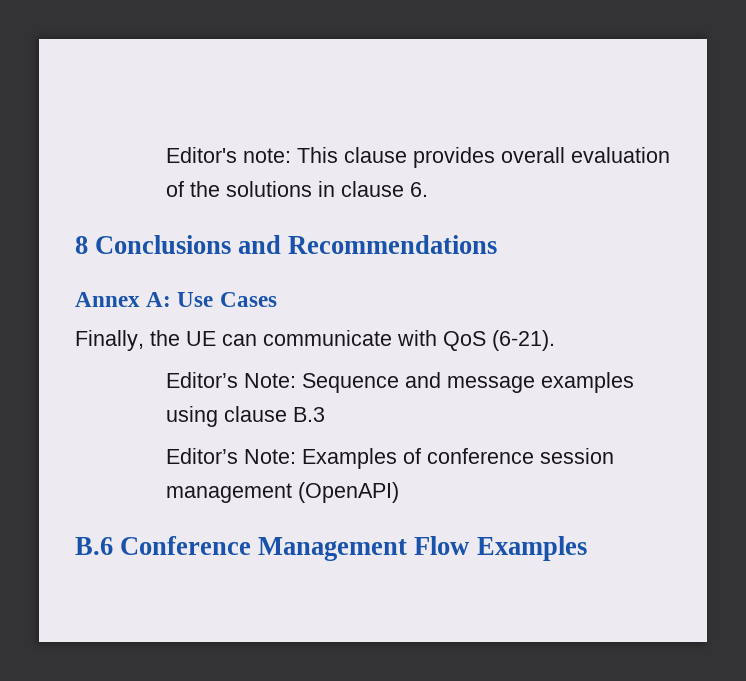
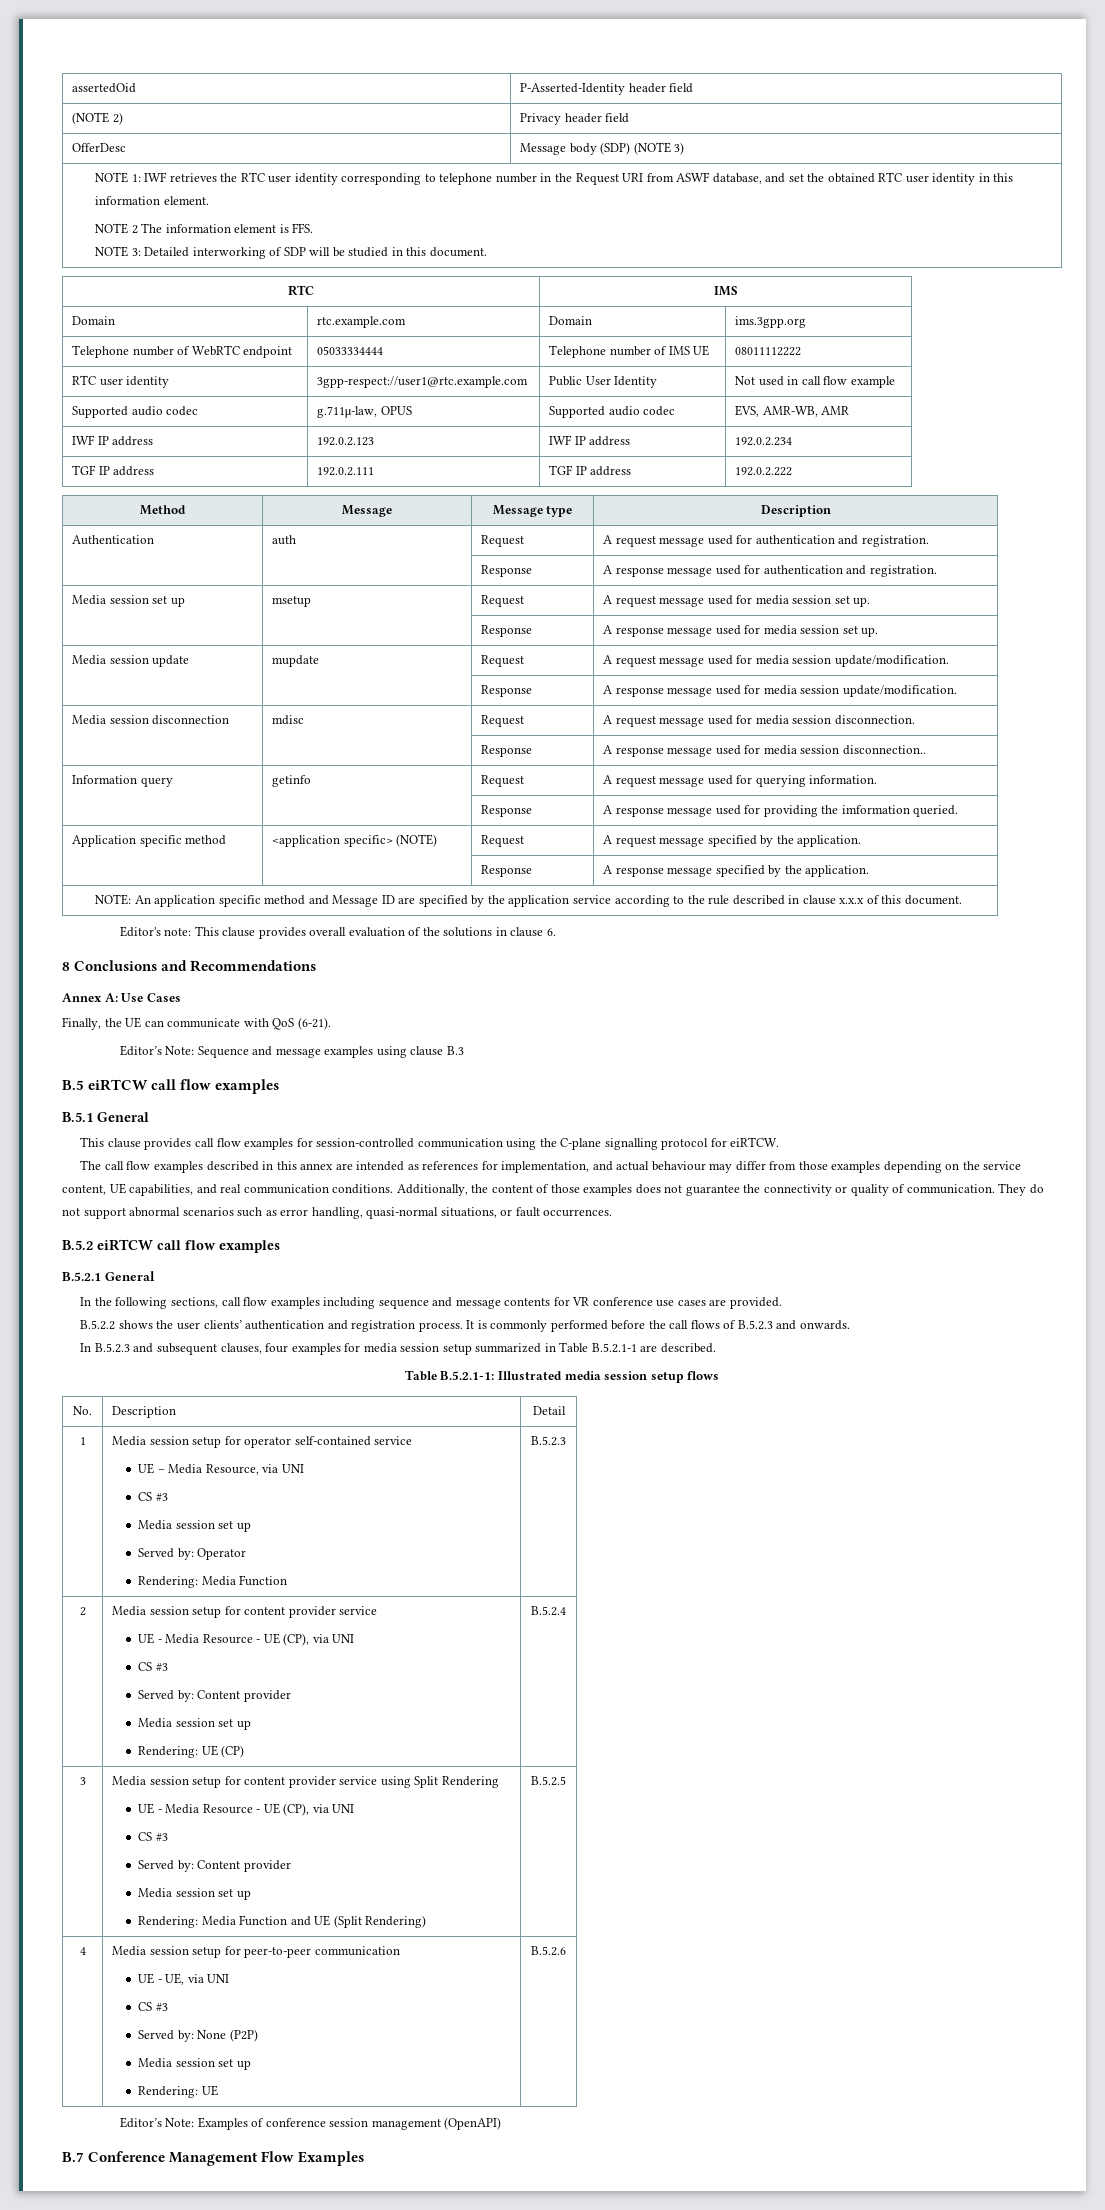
+ assertedOid | P-Asserted-Identity header field
+ (NOTE 2) | Privacy header field
+ OfferDesc | Message body (SDP) (NOTE 3)
+ NOTE 1: IWF retrieves the RTC user identity corresponding to telephone number in the Request URI from ASWF database, and set the obtained RTC user identity in this information element.
+ NOTE 2 The information element is FFS.
+ NOTE 3: Detailed interworking of SDP will be studied in this document.
+ RTC | IMS
+ Domain | rtc.example.com | Domain | ims.3gpp.org
+ Telephone number of WebRTC endpoint | 05033334444 | Telephone number of IMS UE | 08011112222
+ RTC user identity | 3gpp-respect://user1@rtc.example.com | Public User Identity | Not used in call flow example
+ Supported audio codec | g.711μ-law, OPUS | Supported audio codec | EVS, AMR-WB, AMR
+ IWF IP address | 192.0.2.123 | IWF IP address | 192.0.2.234
+ TGF IP address | 192.0.2.111 | TGF IP address | 192.0.2.222
+ Method | Message | Message type | Description
+ Authentication | auth | Request | A request message used for authentication and registration.
+ | | Response | A response message used for authentication and registration.
+ Media session set up | msetup | Request | A request message used for media session set up.
+ | | Response | A response message used for media session set up.
+ Media session update | mupdate | Request | A request message used for media session update/modification.
+ | | Response | A response message used for media session update/modification.
+ Media session disconnection | mdisc | Request | A request message used for media session disconnection.
+ | | Response | A response message used for media session disconnection..
+ Information query | getinfo | Request | A request message used for querying information.
+ | | Response | A response message used for providing the imformation queried.
+ Application specific method | <application specific> (NOTE) | Request | A request message specified by the application.
+ | | Response | A response message specified by the application.
+ NOTE: An application specific method and Message ID are specified by the application service according to the rule described in clause x.x.x of this document.
+ B.5 eiRTCW call flow examples
+ B.5.1 General
+ This clause provides call flow examples for session-controlled communication using the C-plane signalling protocol for eiRTCW.
+ The call flow examples described in this annex are intended as references for implementation, and actual behaviour may differ from those examples depending on the service content, UE capabilities, and real communication conditions. Additionally, the content of those examples does not guarantee the connectivity or quality of communication. They do not support abnormal scenarios such as error handling, quasi-normal situations, or fault occurrences.
+ B.5.2 eiRTCW call flow examples
+ B.5.2.1 General
+ In the following sections, call flow examples including sequence and message contents for VR conference use cases are provided.
+ B.5.2.2 shows the user clients’ authentication and registration process. It is commonly performed before the call flows of B.5.2.3 and onwards.
+ In B.5.2.3 and subsequent clauses, four examples for media session setup summarized in Table B.5.2.1-1 are described.
+ Table B.5.2.1-1: Illustrated media session setup flows
+ No. | Description | Detail
+ 1 | Media session setup for operator self-contained service
+ UE – Media Resource, via UNI
+ CS #3
+ Media session set up
+ Served by: Operator
+ Rendering: Media Function | B.5.2.3
+ 2 | Media session setup for content provider service
+ UE - Media Resource - UE (CP), via UNI
+ CS #3
+ Served by: Content provider
+ Media session set up
+ Rendering: UE (CP) | B.5.2.4
+ 3 | Media session setup for content provider service using Split Rendering
+ UE - Media Resource - UE (CP), via UNI
+ CS #3
+ Served by: Content provider
+ Media session set up
+ Rendering: Media Function and UE (Split Rendering) | B.5.2.5
+ 4 | Media session setup for peer-to-peer communication
+ UE - UE, via UNI
+ CS #3
+ Served by: None (P2P)
+ Media session set up
+ Rendering: UE | B.5.2.6
- B.6 Conference Management Flow Examples
+ B.7 Conference Management Flow Examples

